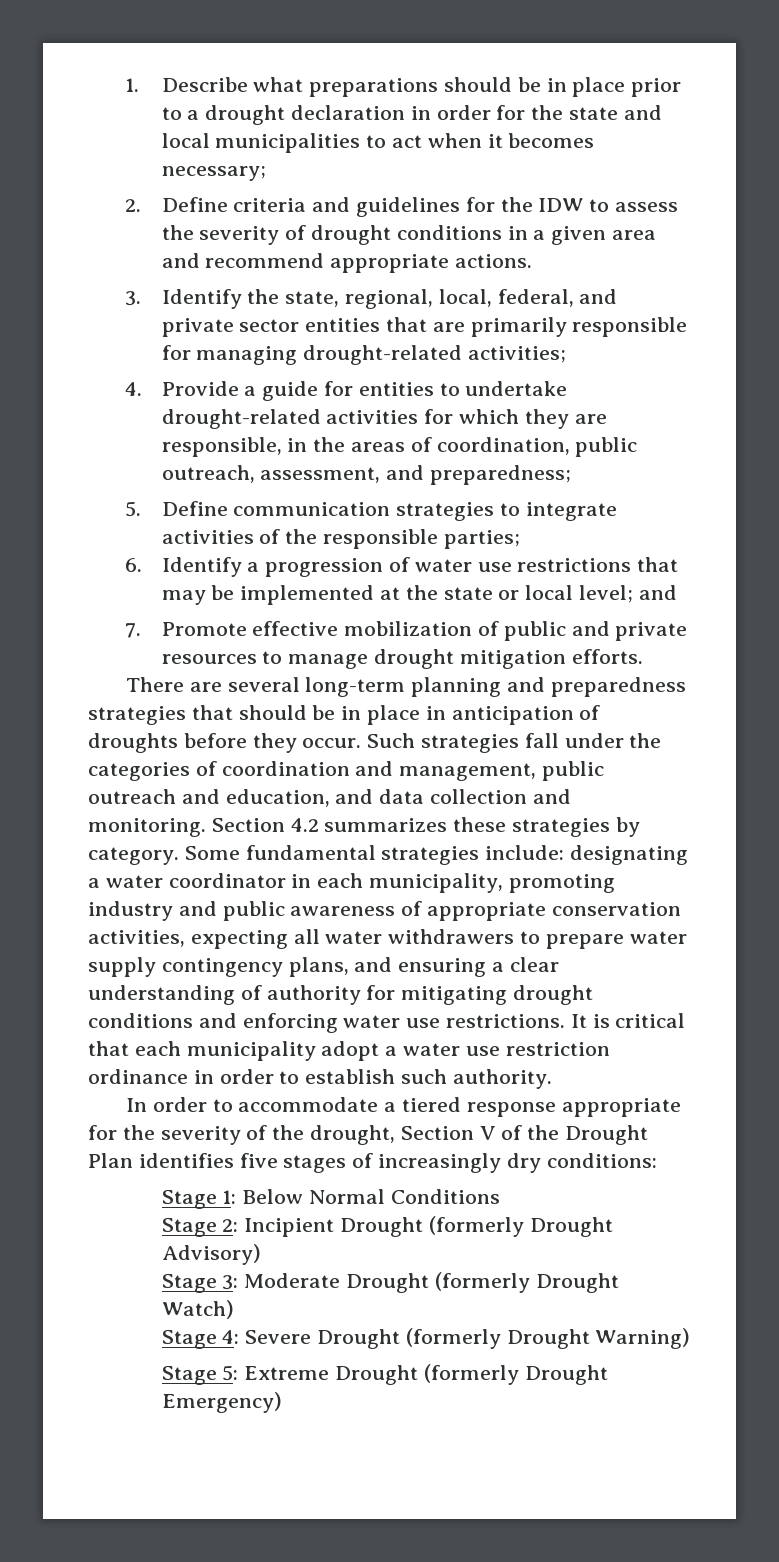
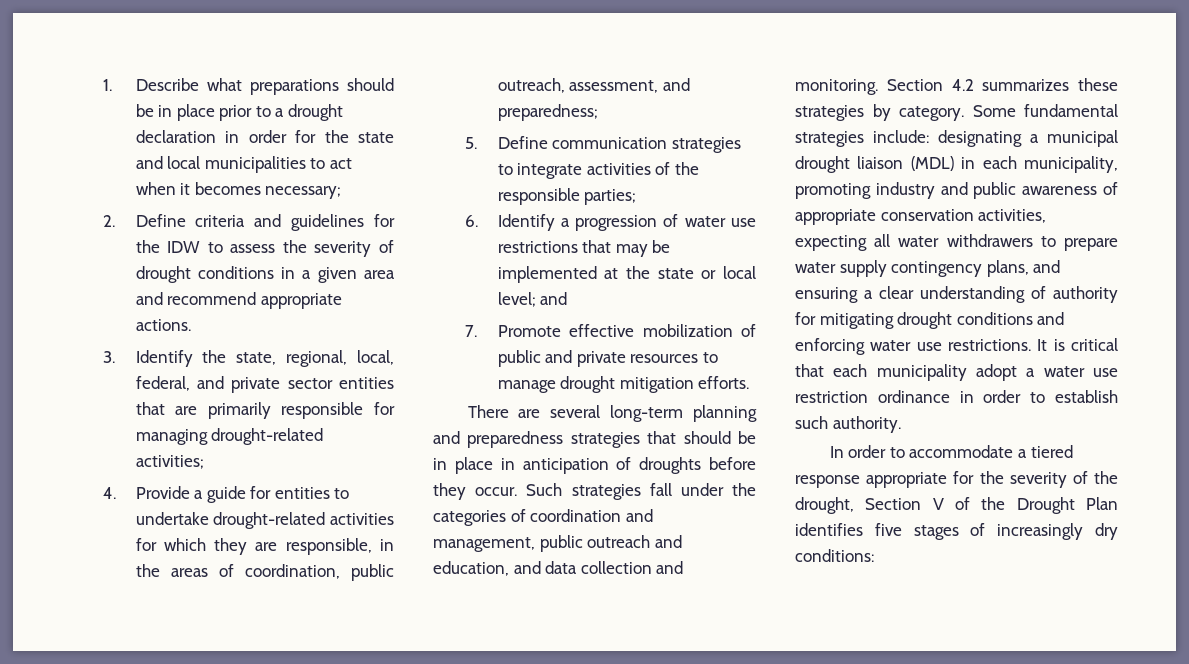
- Some fundamental strategies include: designating a water coordinator in each municipality, promoting industry and public awareness of appropriate conservation activities, expecting all water withdrawers to prepare water supply contingency plans, and ensuring a clear understanding of authority for mitigating drought conditions and enforcing water use restrictions.
+ Some fundamental strategies include: designating a municipal drought liaison (MDL) in each municipality, promoting industry and public awareness of appropriate conservation activities, expecting all water withdrawers to prepare water supply contingency plans, and ensuring a clear understanding of authority for mitigating drought conditions and enforcing water use restrictions.
- Stage 1: Below Normal Conditions
- Stage 2: Incipient Drought (formerly Drought Advisory)
- Stage 3: Moderate Drought (formerly Drought Watch)
- Stage 4: Severe Drought (formerly Drought Warning)
- Stage 5: Extreme Drought (formerly Drought Emergency)

